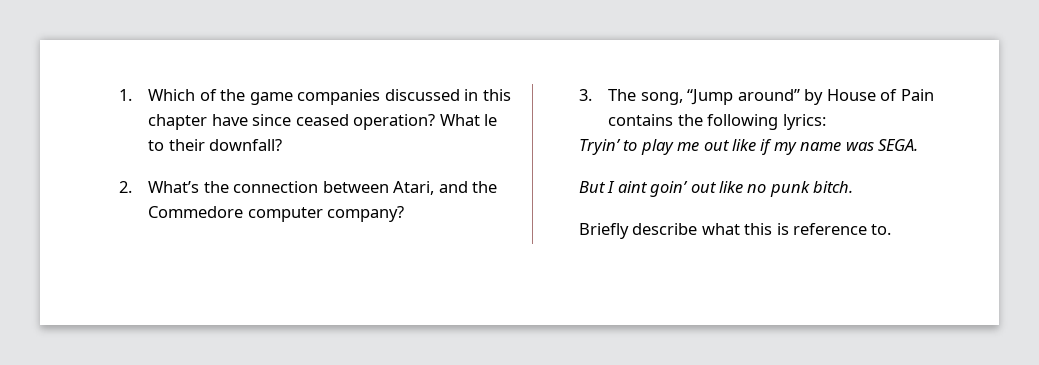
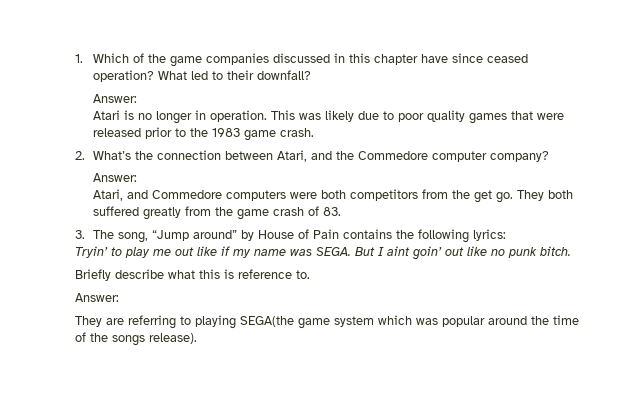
- What le to their downfall?
+ What led to their downfall?
+ Answer:
+ Atari is no longer in operation. This was likely due to poor quality games that were released prior to the 1983 game crash.
  2. What’s the connection between Atari, and the Commedore computer company?
+ Answer:
+ Atari, and Commedore computers were both competitors from the get go. They both suffered greatly from the game crash of 83.
- Tryin’ to play me out like if my name was SEGA.
- But I aint goin’ out like no punk bitch.
+ Tryin’ to play me out like if my name was SEGA. But I aint goin’ out like no punk bitch.
  Briefly describe what this is reference to.
+ Answer:
+ They are referring to playing SEGA(the game system which was popular around the time of the songs release).

